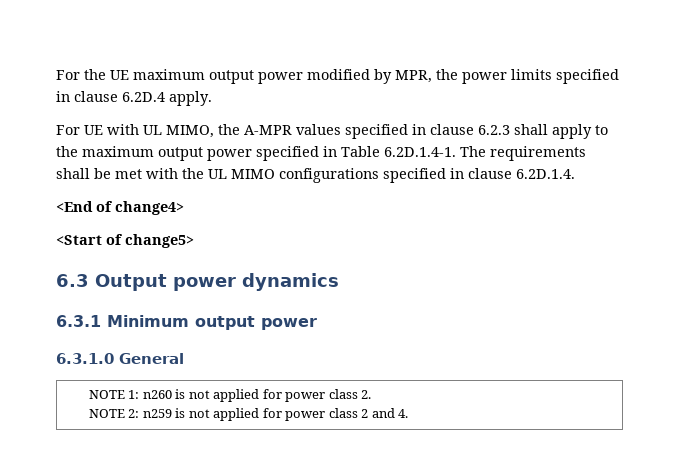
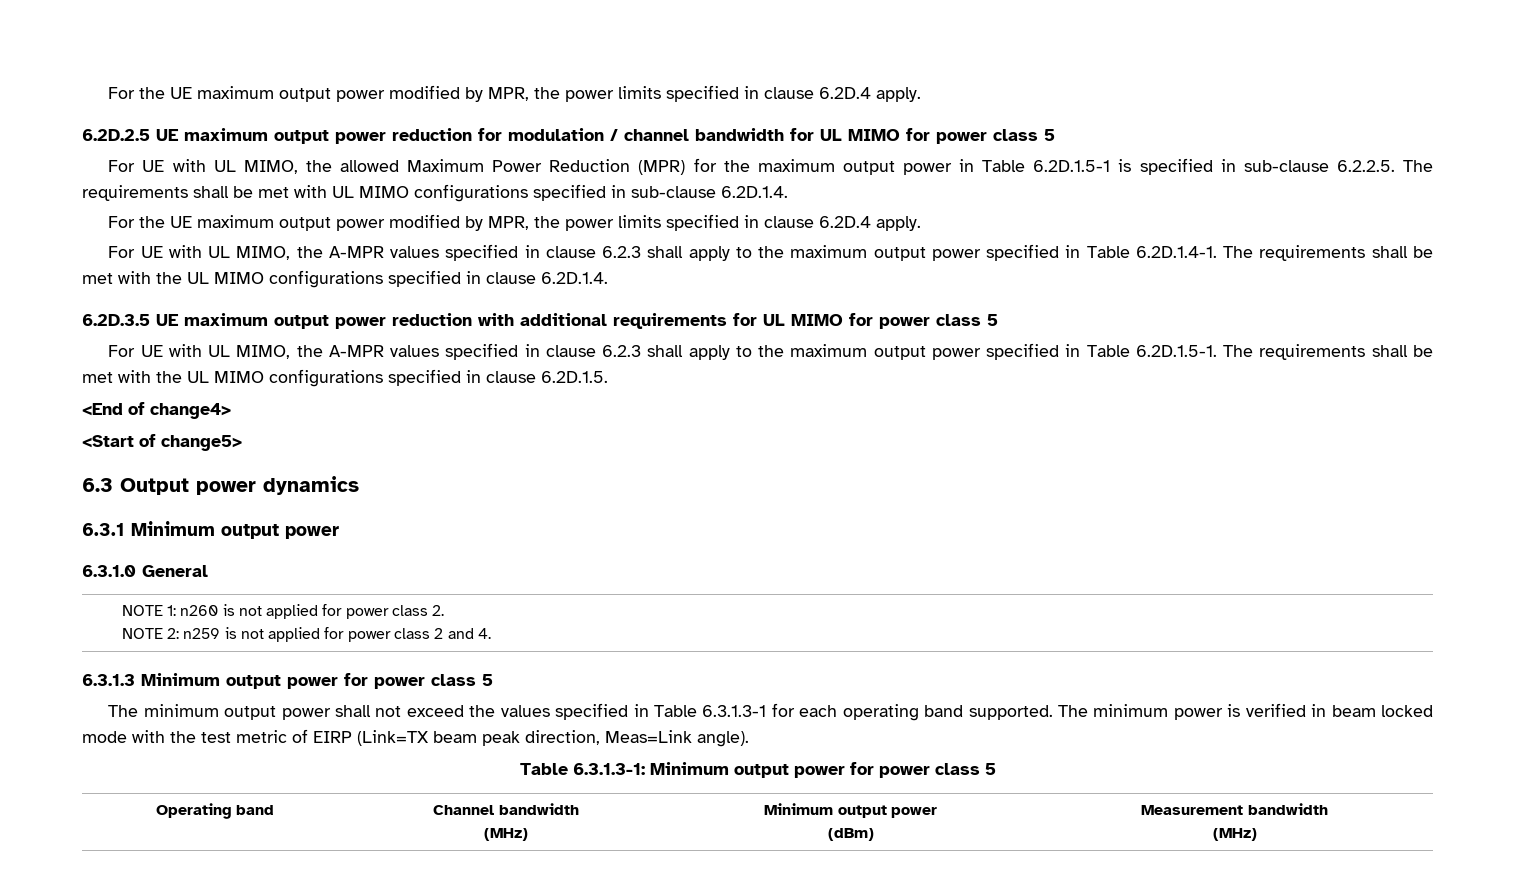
+ 6.2D.2.5 UE maximum output power reduction for modulation / channel bandwidth for UL MIMO for power class 5
+ For UE with UL MIMO, the allowed Maximum Power Reduction (MPR) for the maximum output power in Table 6.2D.1.5-1 is specified in sub-clause 6.2.2.5. The requirements shall be met with UL MIMO configurations specified in sub-clause 6.2D.1.4.
+ For the UE maximum output power modified by MPR, the power limits specified in clause 6.2D.4 apply.
+ 6.2D.3.5 UE maximum output power reduction with additional requirements for UL MIMO for power class 5
+ For UE with UL MIMO, the A-MPR values specified in clause 6.2.3 shall apply to the maximum output power specified in Table 6.2D.1.5-1. The requirements shall be met with the UL MIMO configurations specified in clause 6.2D.1.5.
+ 6.3.1.3 Minimum output power for power class 5
+ The minimum output power shall not exceed the values specified in Table 6.3.1.3-1 for each operating band supported. The minimum power is verified in beam locked mode with the test metric of EIRP (Link=TX beam peak direction, Meas=Link angle).
+ Table 6.3.1.3-1: Minimum output power for power class 5
+ Operating band | Channel bandwidth
+ (MHz) | Minimum output power
+ (dBm) | Measurement bandwidth
+ (MHz)

